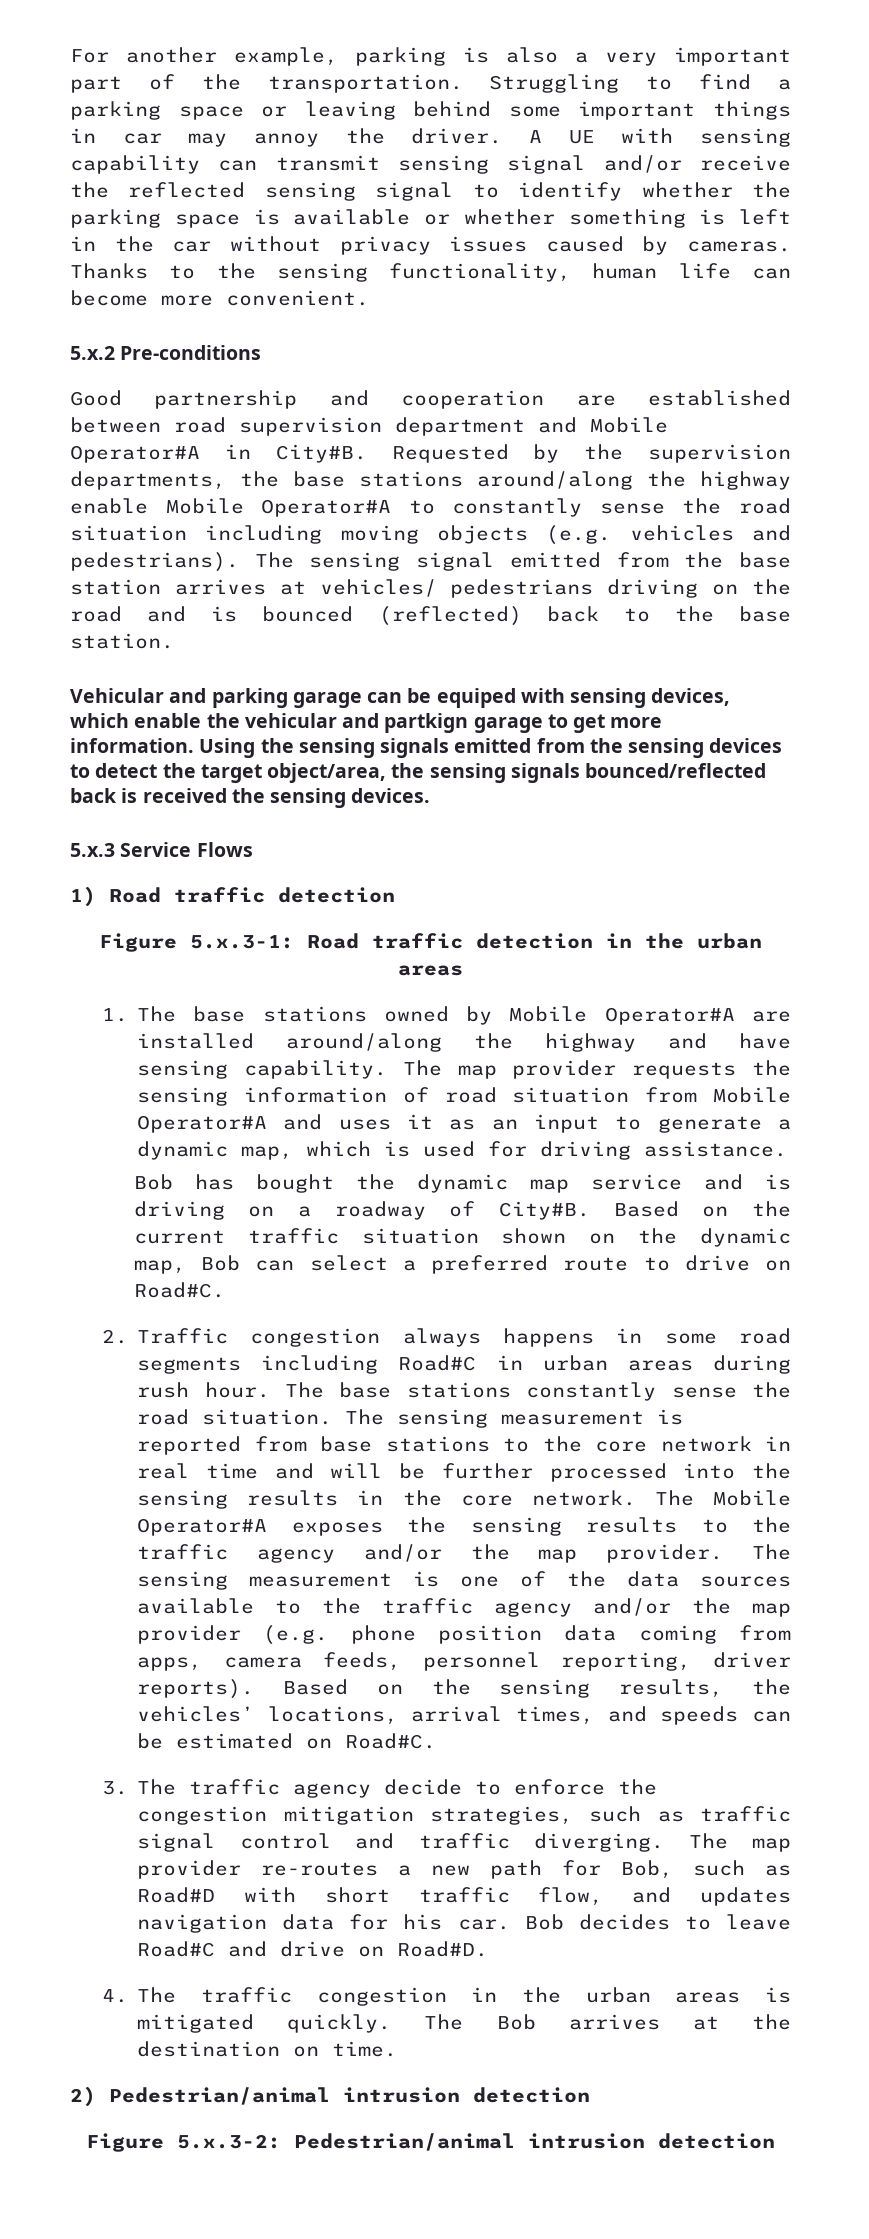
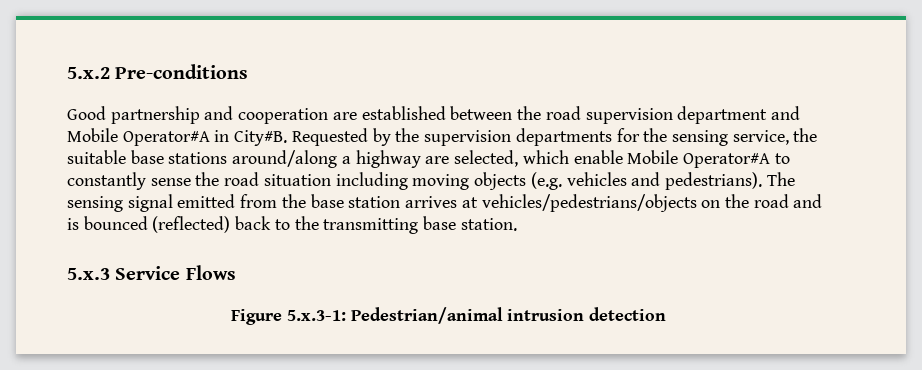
- For another example, parking is also a very important part of the transportation. Struggling to find a parking space or leaving behind some important things in car may annoy the driver. A UE with sensing capability can transmit sensing signal and/or receive the reflected sensing signal to identify whether the parking space is available or whether something is left in the car without privacy issues caused by cameras. Thanks to the sensing functionality, human life can become more convenient.
- Good partnership and cooperation are established between road supervision department and Mobile Operator#A in City#B.
+ Good partnership and cooperation are established between the road supervision department and Mobile Operator#A in City#B.
- Requested by the supervision departments, the base stations around/along the highway enable Mobile Operator#A to constantly sense the road situation including moving objects (e.g. vehicles and pedestrians).
+ Requested by the supervision departments for the sensing service, the suitable base stations around/along a highway are selected, which enable Mobile Operator#A to constantly sense the road situation including moving objects (e.g. vehicles and pedestrians).
- The sensing signal emitted from the base station arrives at vehicles/ pedestrians driving on the road and is bounced (reflected) back to the base station.
+ The sensing signal emitted from the base station arrives at vehicles/pedestrians/objects on the road and is bounced (reflected) back to the transmitting base station.
- Vehicular and parking garage can be equiped with sensing devices, which enable the vehicular and partkign garage to get more information. Using the sensing signals emitted from the sensing devices to detect the target object/area, the sensing signals bounced/reflected back is received the sensing devices.
  5.x.3 Service Flows
- 1) Road traffic detection
- Figure 5.x.3-1: Road traffic detection in the urban areas
- 1. The base stations owned by Mobile Operator#A are installed around/along the highway and have sensing capability. The map provider requests the sensing information of road situation from Mobile Operator#A and uses it as an input to generate a dynamic map, which is used for driving assistance.
- Bob has bought the dynamic map service and is driving on a roadway of City#B. Based on the current traffic situation shown on the dynamic map, Bob can select a preferred route to drive on Road#C.
- 2. Traffic congestion always happens in some road segments including Road#C in urban areas during rush hour. The base stations constantly sense the road situation. The sensing measurement is reported from base stations to the core network in real time and will be further processed into the sensing results in the core network. The Mobile Operator#A exposes the sensing results to the traffic agency and/or the map provider. The sensing measurement is one of the data sources available to the traffic agency and/or the map provider (e.g. phone position data coming from apps, camera feeds, personnel reporting, driver reports). Based on the sensing results, the vehicles’ locations, arrival times, and speeds can be estimated on Road#C.
- 3. The traffic agency decide to enforce the congestion mitigation strategies, such as traffic signal control and traffic diverging. The map provider re-routes a new path for Bob, such as Road#D with short traffic flow, and updates navigation data for his car. Bob decides to leave Road#C and drive on Road#D.
- 4. The traffic congestion in the urban areas is mitigated quickly. The Bob arrives at the destination on time.
- 2) Pedestrian/animal intrusion detection
- Figure 5.x.3-2: Pedestrian/animal intrusion detection
+ Figure 5.x.3-1: Pedestrian/animal intrusion detection

